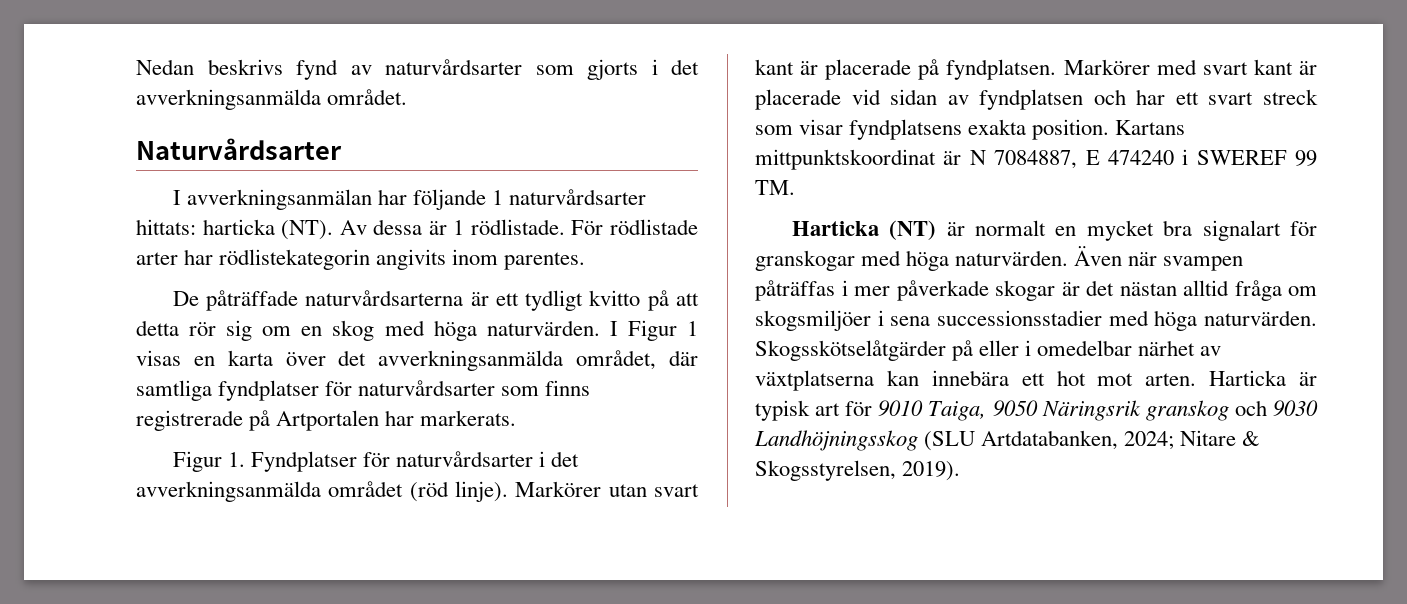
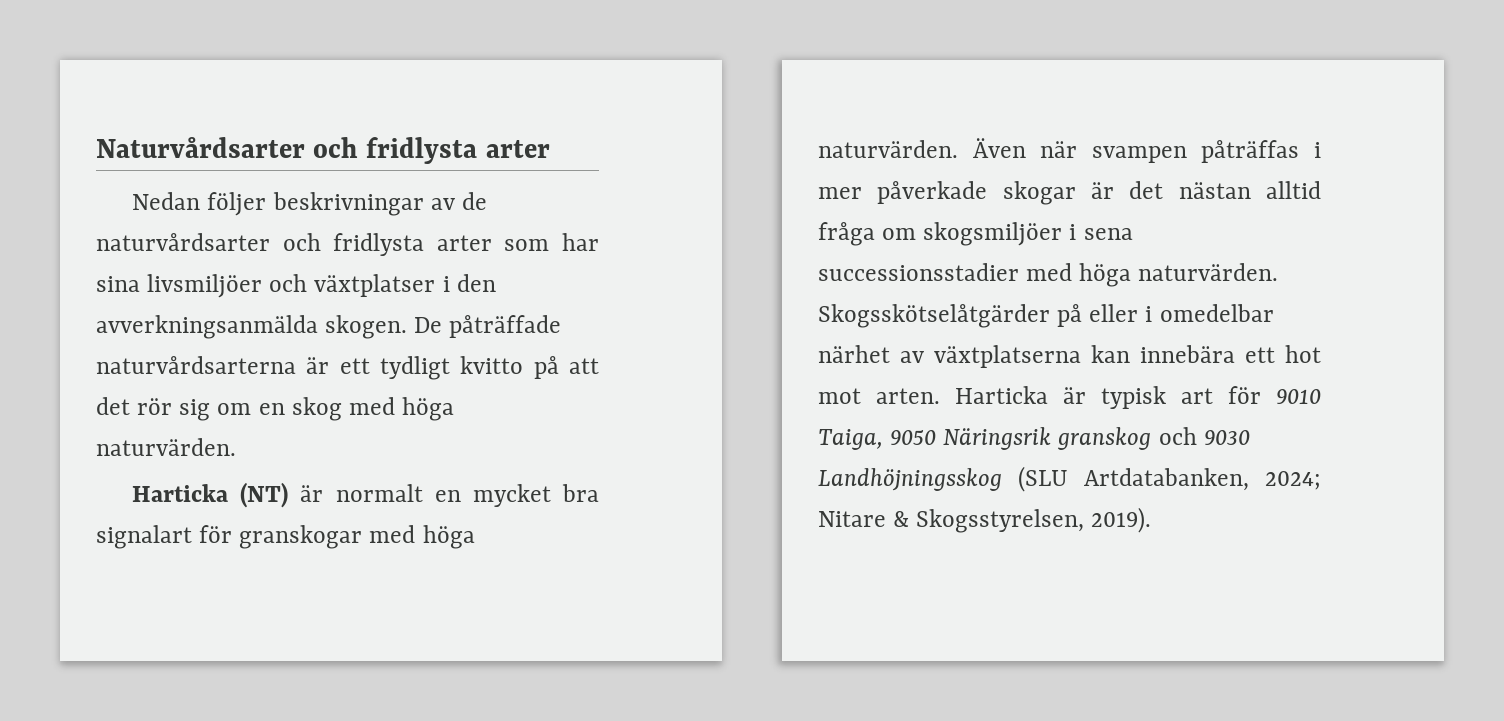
- Nedan beskrivs fynd av naturvårdsarter som gjorts i det avverkningsanmälda området.
- Naturvårdsarter
- I avverkningsanmälan har följande 1 naturvårdsarter hittats: harticka (NT). Av dessa är 1 rödlistade. För rödlistade arter har rödlistekategorin angivits inom parentes.
- De påträffade naturvårdsarterna är ett tydligt kvitto på att detta rör sig om en skog med höga naturvärden. I Figur 1 visas en karta över det avverkningsanmälda området, där samtliga fyndplatser för naturvårdsarter som finns registrerade på Artportalen har markerats.
- Figur 1. Fyndplatser för naturvårdsarter i det avverkningsanmälda området (röd linje). Markörer utan svart kant är placerade på fyndplatsen. Markörer med svart kant är placerade vid sidan av fyndplatsen och har ett svart streck som visar fyndplatsens exakta position. Kartans mittpunktskoordinat är N 7084887, E 474240 i SWEREF 99 TM.
+ Naturvårdsarter och fridlysta arter
+ Nedan följer beskrivningar av de naturvårdsarter och fridlysta arter som har sina livsmiljöer och växtplatser i den avverkningsanmälda skogen. De påträffade naturvårdsarterna är ett tydligt kvitto på att det rör sig om en skog med höga naturvärden.

